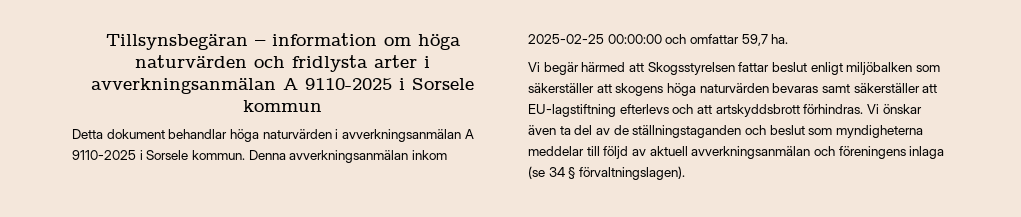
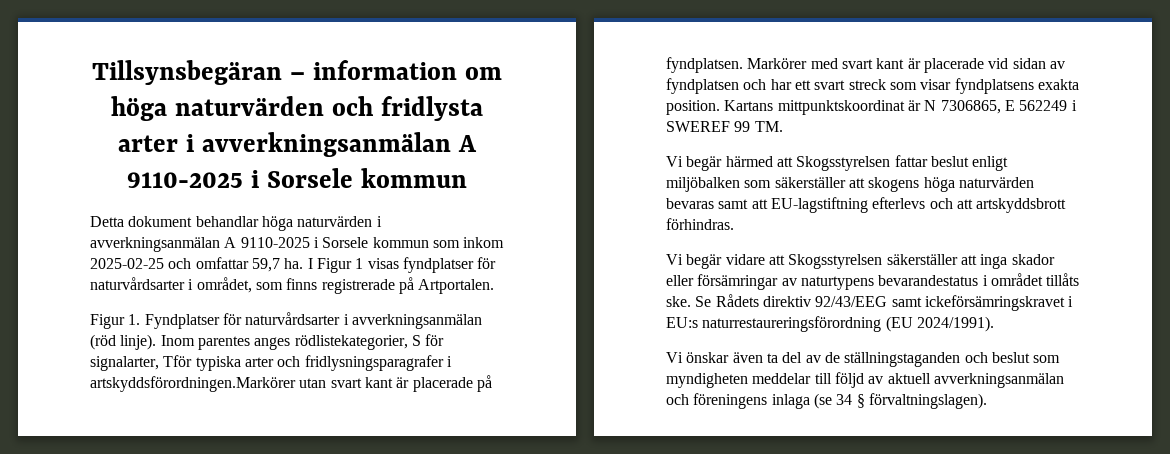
- Detta dokument behandlar höga naturvärden i avverkningsanmälan A 9110-2025 i Sorsele kommun. Denna avverkningsanmälan inkom 2025-02-25 00:00:00 och omfattar 59,7 ha.
+ Detta dokument behandlar höga naturvärden i avverkningsanmälan A 9110-2025 i Sorsele kommun som inkom 2025-02-25 och omfattar 59,7 ha. I Figur 1 visas fyndplatser för naturvårdsarter i området, som finns registrerade på Artportalen.
+ Figur 1. Fyndplatser för naturvårdsarter i avverkningsanmälan (röd linje). Inom parentes anges rödlistekategorier, S för signalarter, Tför typiska arter och fridlysningsparagrafer i artskyddsförordningen.Markörer utan svart kant är placerade på fyndplatsen. Markörer med svart kant är placerade vid sidan av fyndplatsen och har ett svart streck som visar fyndplatsens exakta position. Kartans mittpunktskoordinat är N 7306865, E 562249 i SWEREF 99 TM.
- Vi begär härmed att Skogsstyrelsen fattar beslut enligt miljöbalken som säkerställer att skogens höga naturvärden bevaras samt säkerställer att EU-lagstiftning efterlevs och att artskyddsbrott förhindras. Vi önskar även ta del av de ställningstaganden och beslut som myndigheterna meddelar till följd av aktuell avverkningsanmälan och föreningens inlaga (se 34 § förvaltningslagen).
+ Vi begär härmed att Skogsstyrelsen fattar beslut enligt miljöbalken som säkerställer att skogens höga naturvärden bevaras samt att EU-lagstiftning efterlevs och att artskyddsbrott förhindras.
+ Vi begär vidare att Skogsstyrelsen säkerställer att inga skador eller försämringar av naturtypens bevarandestatus i området tillåts ske. Se Rådets direktiv 92/43/EEG samt ickeförsämringskravet i EU:s naturrestaureringsförordning (EU 2024/1991).
+ Vi önskar även ta del av de ställningstaganden och beslut som myndigheten meddelar till följd av aktuell avverkningsanmälan och föreningens inlaga (se 34 § förvaltningslagen).

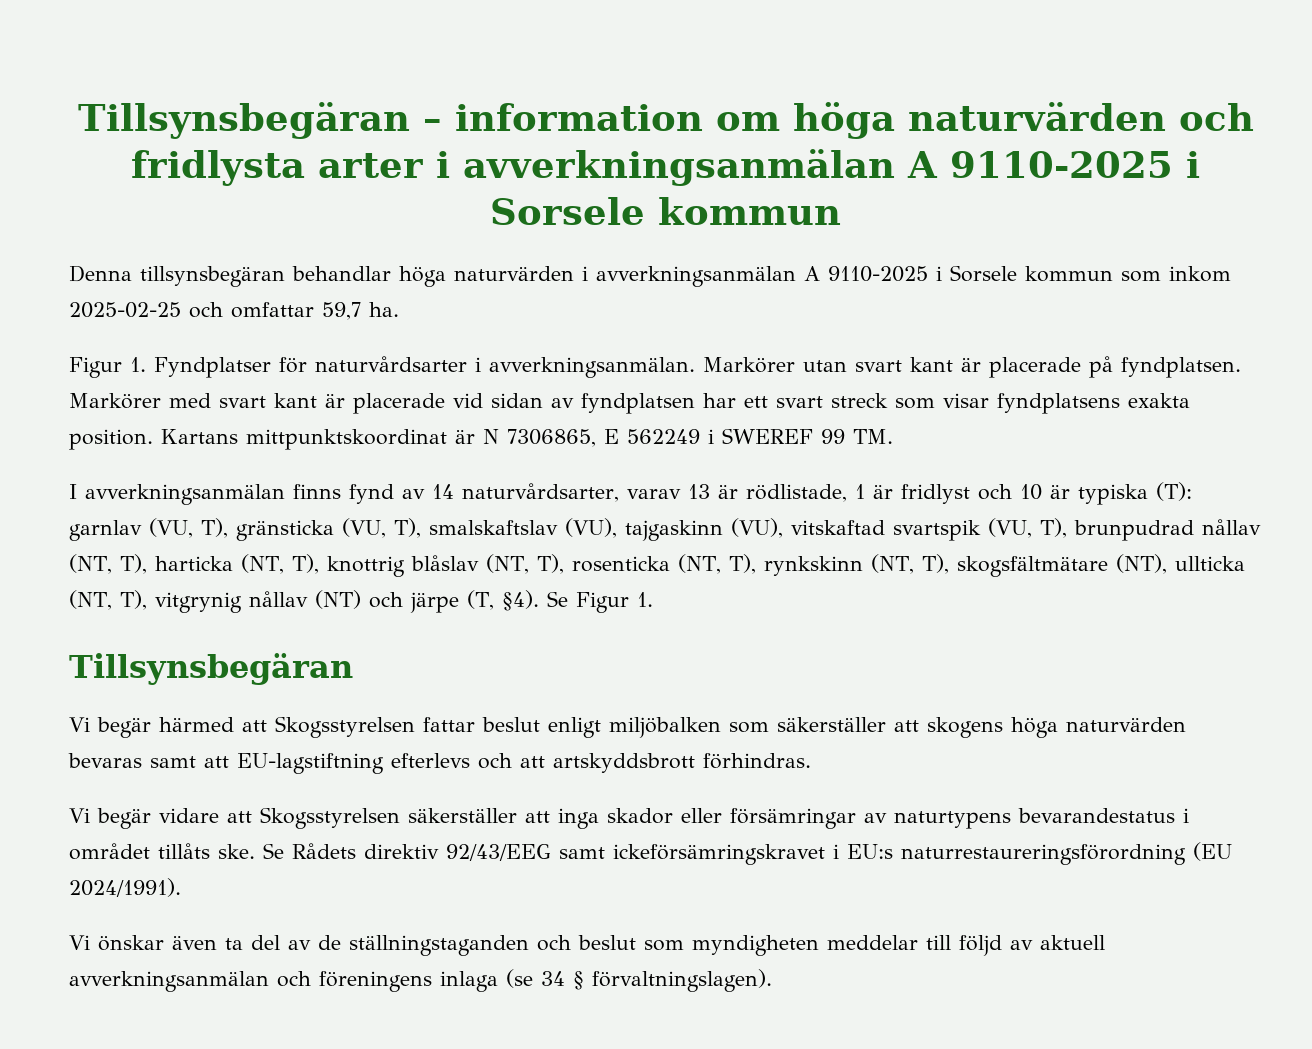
- Detta dokument behandlar höga naturvärden i avverkningsanmälan A 9110-2025 i Sorsele kommun som inkom 2025-02-25 och omfattar 59,7 ha. I Figur 1 visas fyndplatser för naturvårdsarter i området, som finns registrerade på Artportalen.
+ Denna tillsynsbegäran behandlar höga naturvärden i avverkningsanmälan A 9110-2025 i Sorsele kommun som inkom 2025-02-25 och omfattar 59,7 ha.
- Figur 1. Fyndplatser för naturvårdsarter i avverkningsanmälan (röd linje). Inom parentes anges rödlistekategorier, S för signalarter, Tför typiska arter och fridlysningsparagrafer i artskyddsförordningen.Markörer utan svart kant är placerade på fyndplatsen.
+ Figur 1. Fyndplatser för naturvårdsarter i avverkningsanmälan. Markörer utan svart kant är placerade på fyndplatsen.
- Markörer med svart kant är placerade vid sidan av fyndplatsen och har ett svart streck som visar fyndplatsens exakta position.
+ Markörer med svart kant är placerade vid sidan av fyndplatsen har ett svart streck som visar fyndplatsens exakta position.
+ I avverkningsanmälan finns fynd av 14 naturvårdsarter, varav 13 är rödlistade, 1 är fridlyst och 10 är typiska (T): garnlav (VU, T), gränsticka (VU, T), smalskaftslav (VU), tajgaskinn (VU), vitskaftad svartspik (VU, T), brunpudrad nållav (NT, T), harticka (NT, T), knottrig blåslav (NT, T), rosenticka (NT, T), rynkskinn (NT, T), skogsfältmätare (NT), ullticka (NT, T), vitgrynig nållav (NT) och järpe (T, §4). Se Figur 1.
+ Tillsynsbegäran

